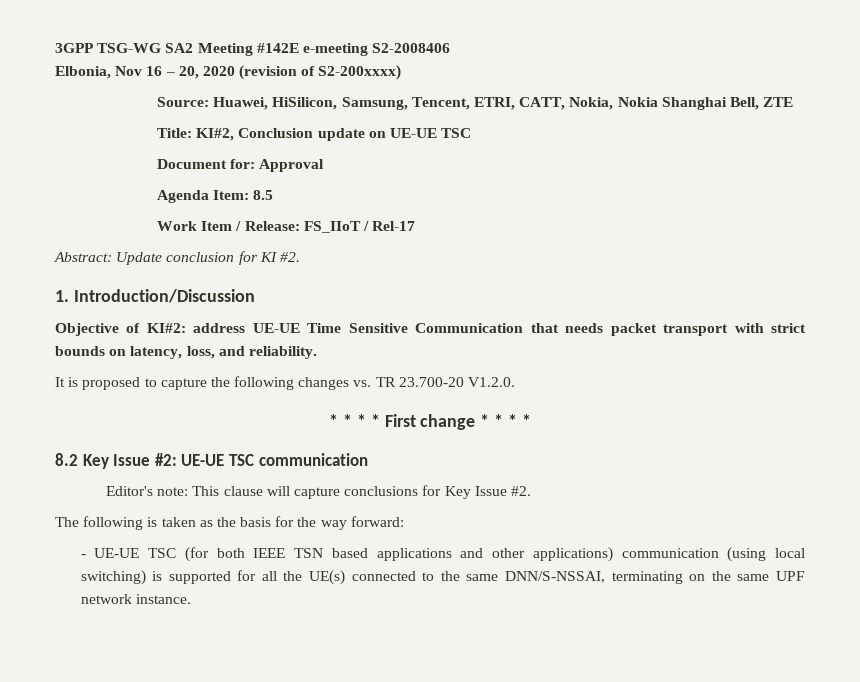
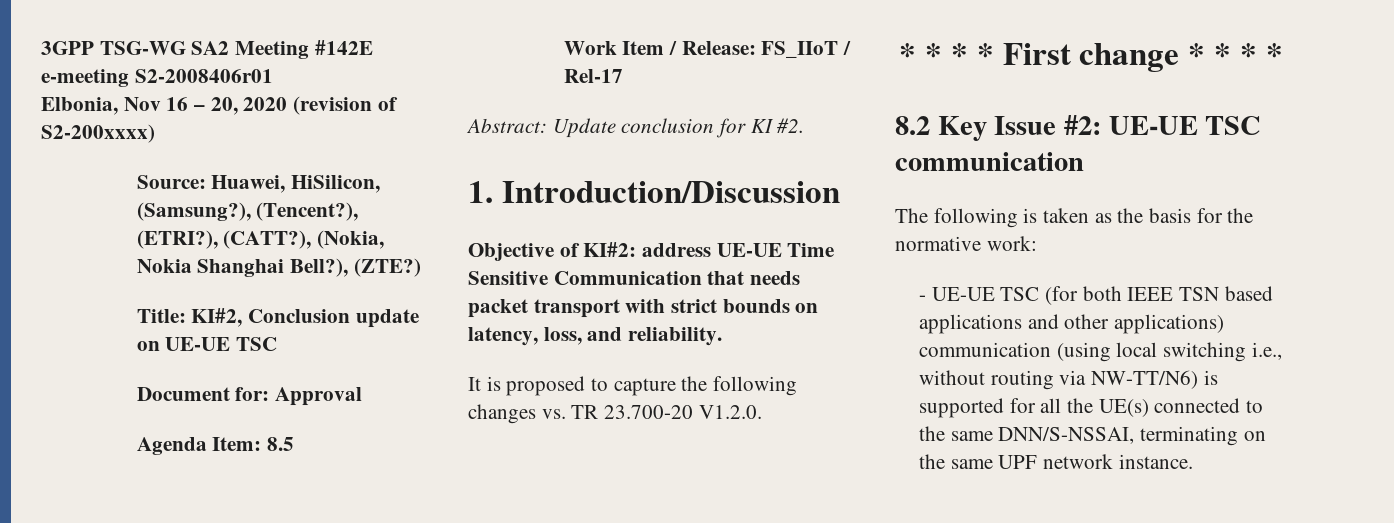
- 3GPP TSG-WG SA2 Meeting #142E e-meeting S2-2008406
+ 3GPP TSG-WG SA2 Meeting #142E e-meeting S2-2008406r01
- Source: Huawei, HiSilicon, Samsung, Tencent, ETRI, CATT, Nokia, Nokia Shanghai Bell, ZTE
+ Source: Huawei, HiSilicon, (Samsung?), (Tencent?), (ETRI?), (CATT?), (Nokia, Nokia Shanghai Bell?), (ZTE?)
- Editor's note: This clause will capture conclusions for Key Issue #2.
- The following is taken as the basis for the way forward:
+ The following is taken as the basis for the normative work:
- - UE-UE TSC (for both IEEE TSN based applications and other applications) communication (using local switching) is supported for all the UE(s) connected to the same DNN/S-NSSAI, terminating on the same UPF network instance.
+ - UE-UE TSC (for both IEEE TSN based applications and other applications) communication (using local switching i.e., without routing via NW-TT/N6) is supported for all the UE(s) connected to the same DNN/S-NSSAI, terminating on the same UPF network instance.

